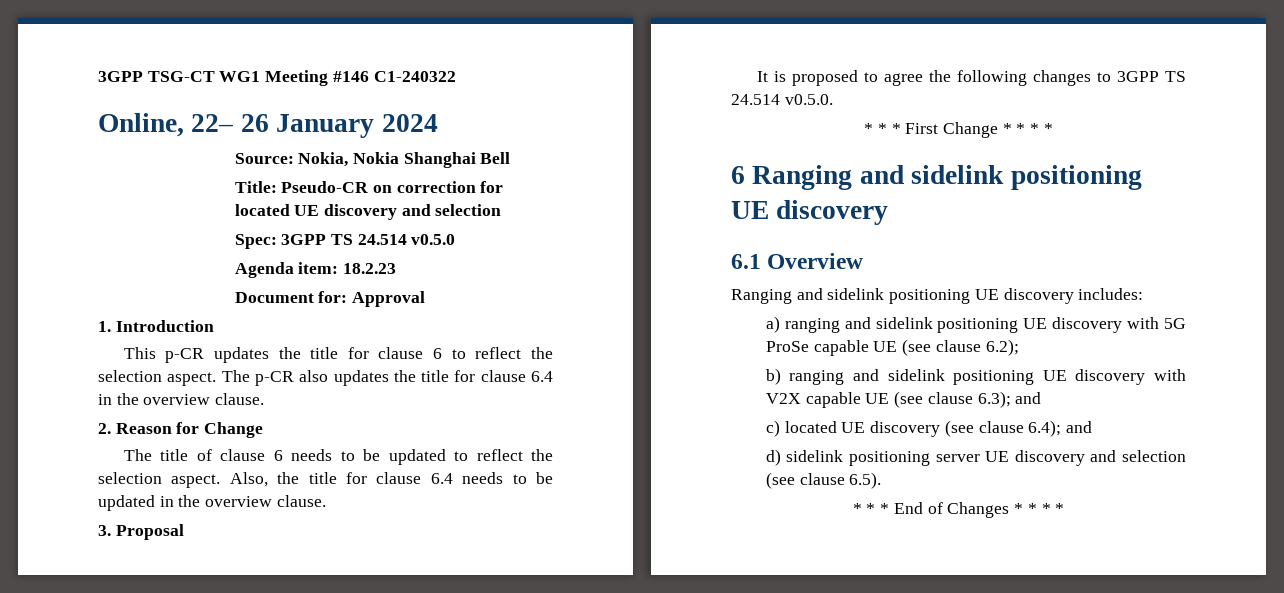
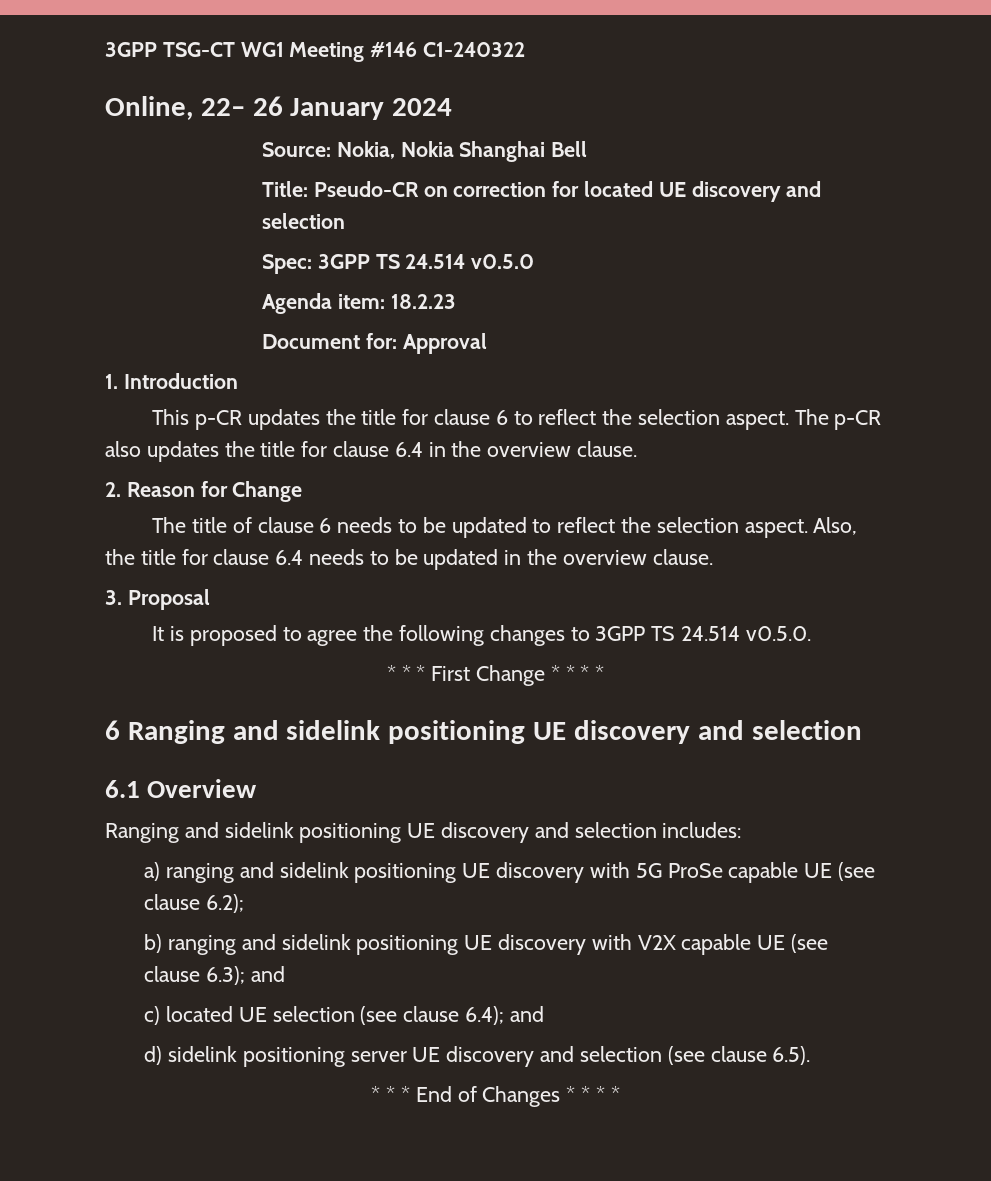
- 6 Ranging and sidelink positioning UE discovery
+ 6 Ranging and sidelink positioning UE discovery and selection
- Ranging and sidelink positioning UE discovery includes:
+ Ranging and sidelink positioning UE discovery and selection includes:
- c) located UE discovery (see clause 6.4); and
+ c) located UE selection (see clause 6.4); and

